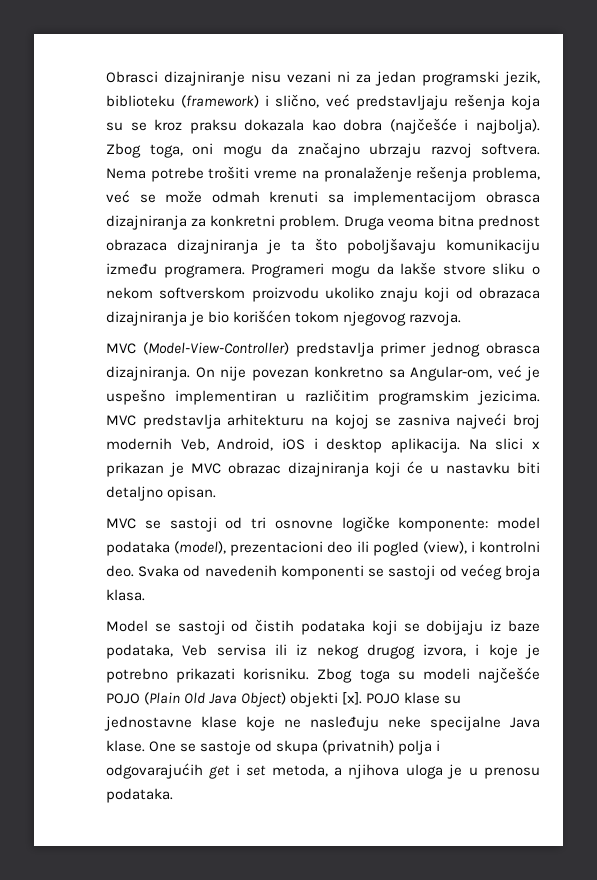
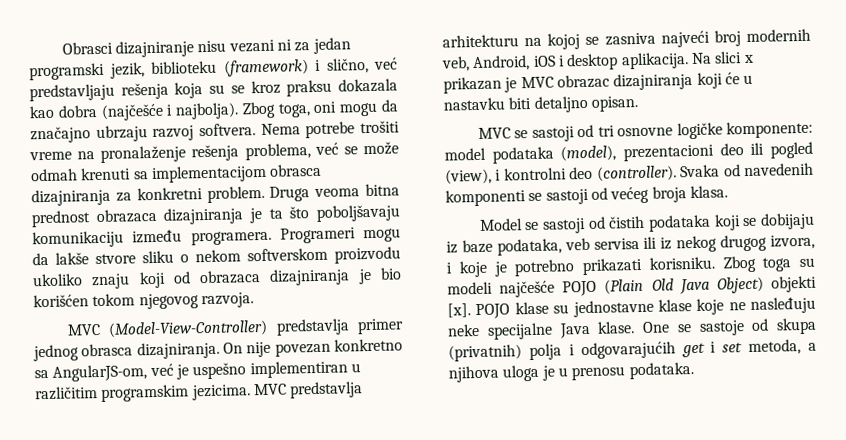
- On nije povezan konkretno sa Angular-om, već je uspešno implementiran u različitim programskim jezicima.
+ On nije povezan konkretno sa AngularJS-om, već je uspešno implementiran u različitim programskim jezicima.
- MVC predstavlja arhitekturu na kojoj se zasniva najveći broj modernih Veb, Android, iOS i desktop aplikacija.
+ MVC predstavlja arhitekturu na kojoj se zasniva najveći broj modernih veb, Android, iOS i desktop aplikacija.
- MVC se sastoji od tri osnovne logičke komponente: model podataka (model), prezentacioni deo ili pogled (view), i kontrolni deo.
+ MVC se sastoji od tri osnovne logičke komponente: model podataka (model), prezentacioni deo ili pogled (view), i kontrolni deo (controller).
- Model se sastoji od čistih podataka koji se dobijaju iz baze podataka, Veb servisa ili iz nekog drugog izvora, i koje je potrebno prikazati korisniku.
+ Model se sastoji od čistih podataka koji se dobijaju iz baze podataka, veb servisa ili iz nekog drugog izvora, i koje je potrebno prikazati korisniku.

